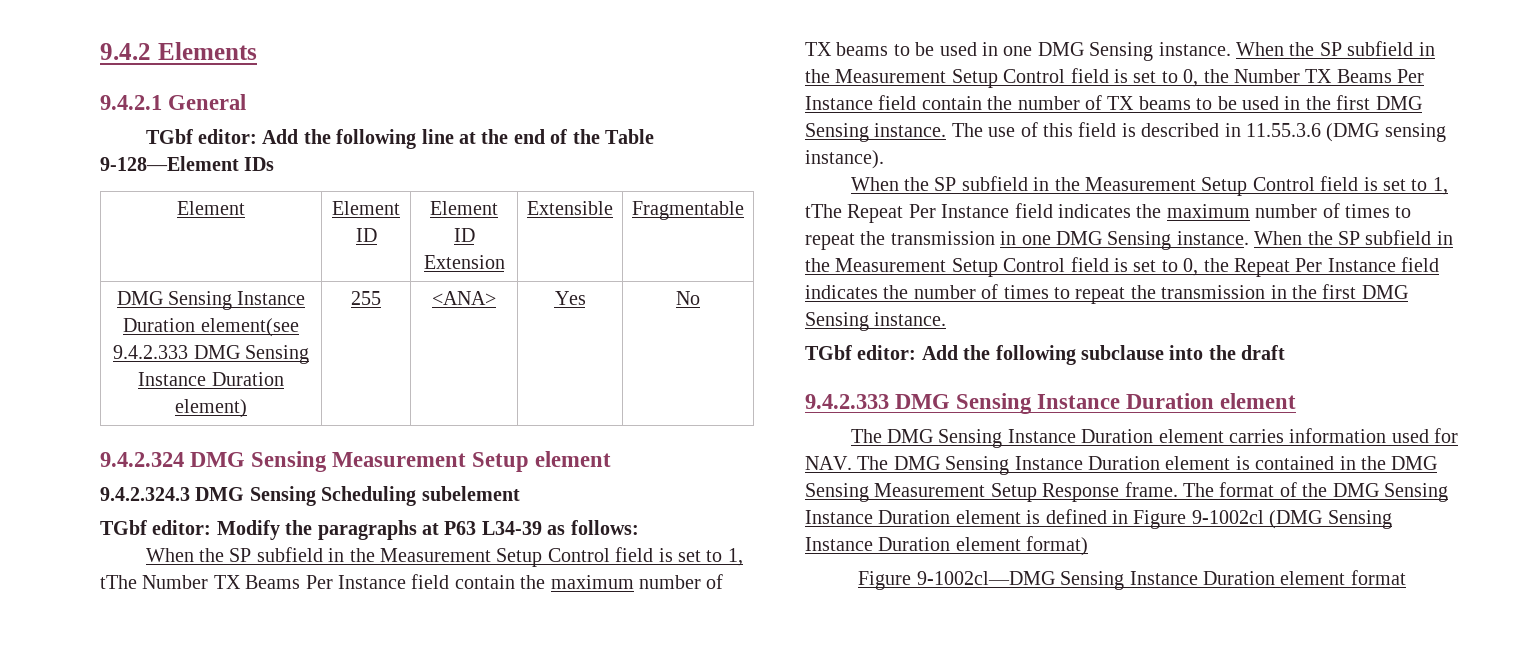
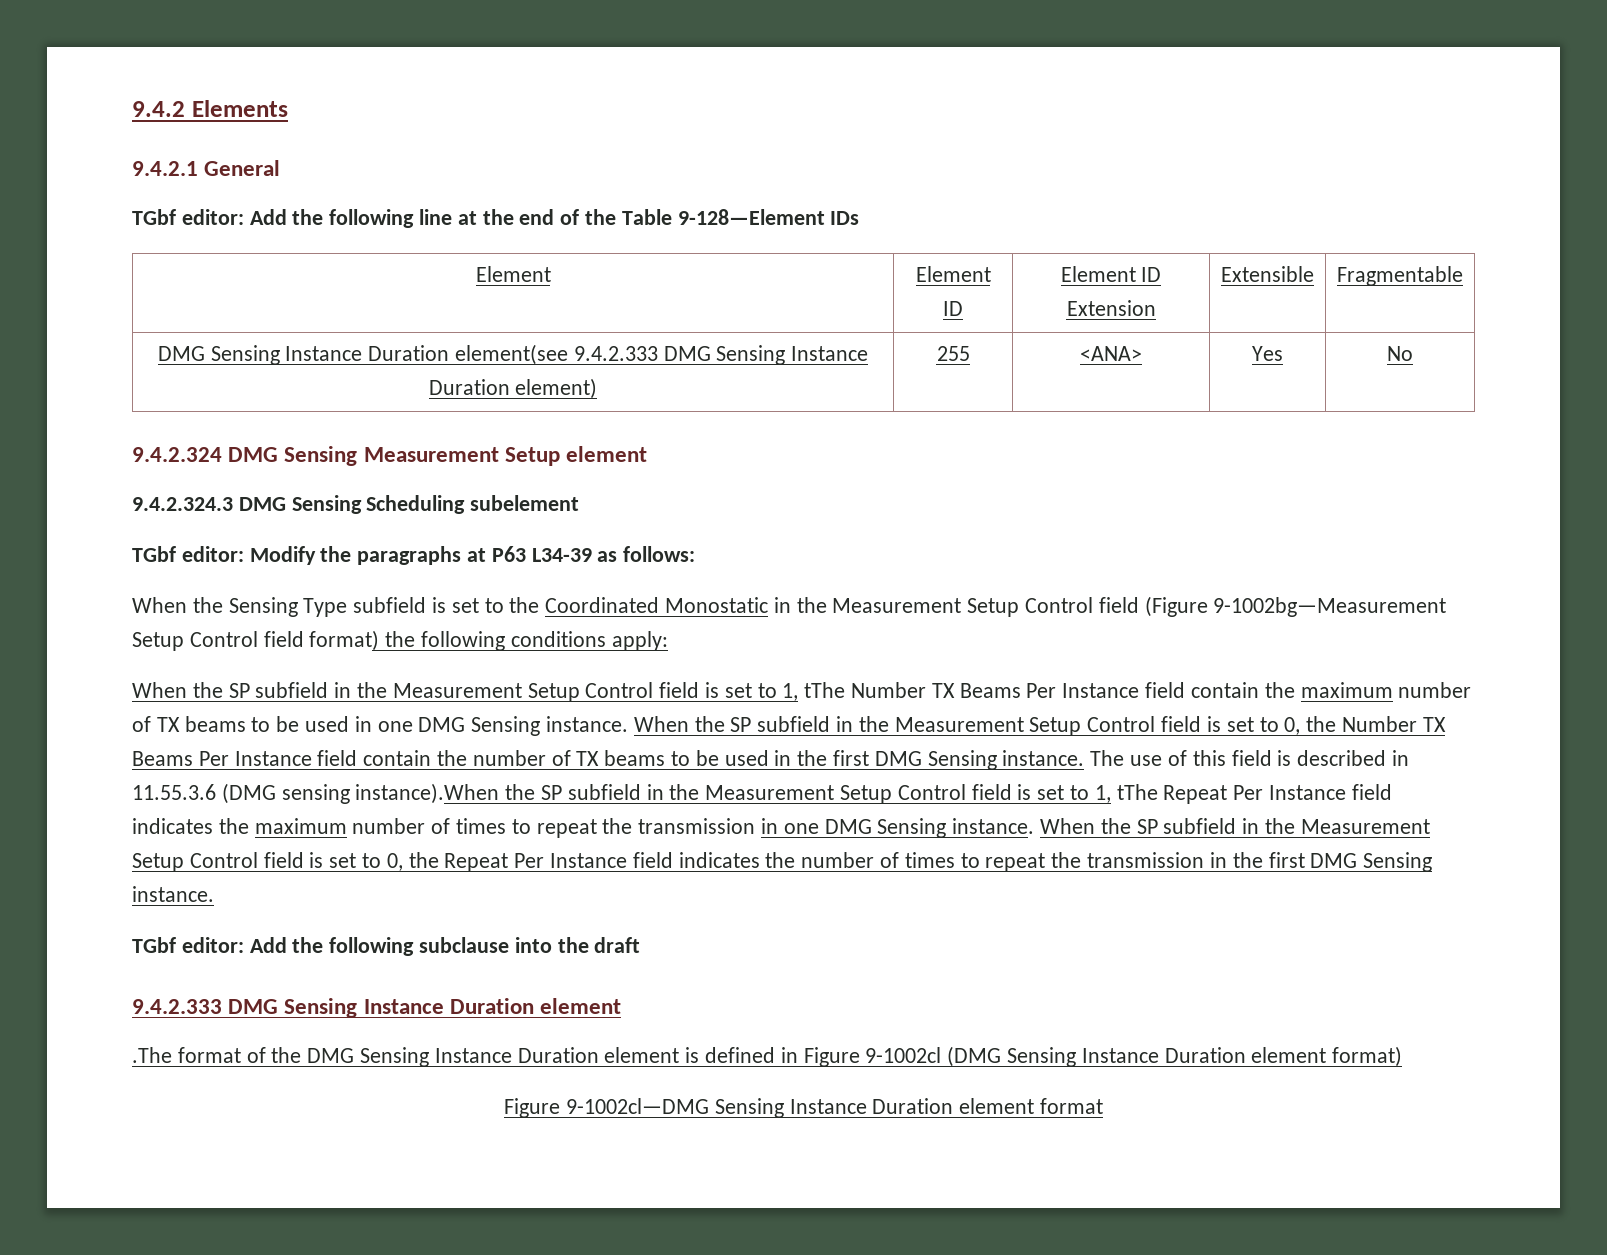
+ When the Sensing Type subfield is set to the Coordinated Monostatic in the Measurement Setup Control field (Figure 9-1002bg—Measurement Setup Control field format) the following conditions apply:
- The use of this field is described in 11.55.3.6 (DMG sensing instance).
- When the SP subfield in the Measurement Setup Control field is set to 1, tThe Repeat Per Instance field indicates the maximum number of times to repeat the transmission in one DMG Sensing instance.
+ The use of this field is described in 11.55.3.6 (DMG sensing instance).When the SP subfield in the Measurement Setup Control field is set to 1, tThe Repeat Per Instance field indicates the maximum number of times to repeat the transmission in one DMG Sensing instance.
- The DMG Sensing Instance Duration element carries information used for NAV. The DMG Sensing Instance Duration element is contained in the DMG Sensing Measurement Setup Response frame. The format of the DMG Sensing Instance Duration element is defined in Figure 9-1002cl (DMG Sensing Instance Duration element format)
+ .The format of the DMG Sensing Instance Duration element is defined in Figure 9-1002cl (DMG Sensing Instance Duration element format)

